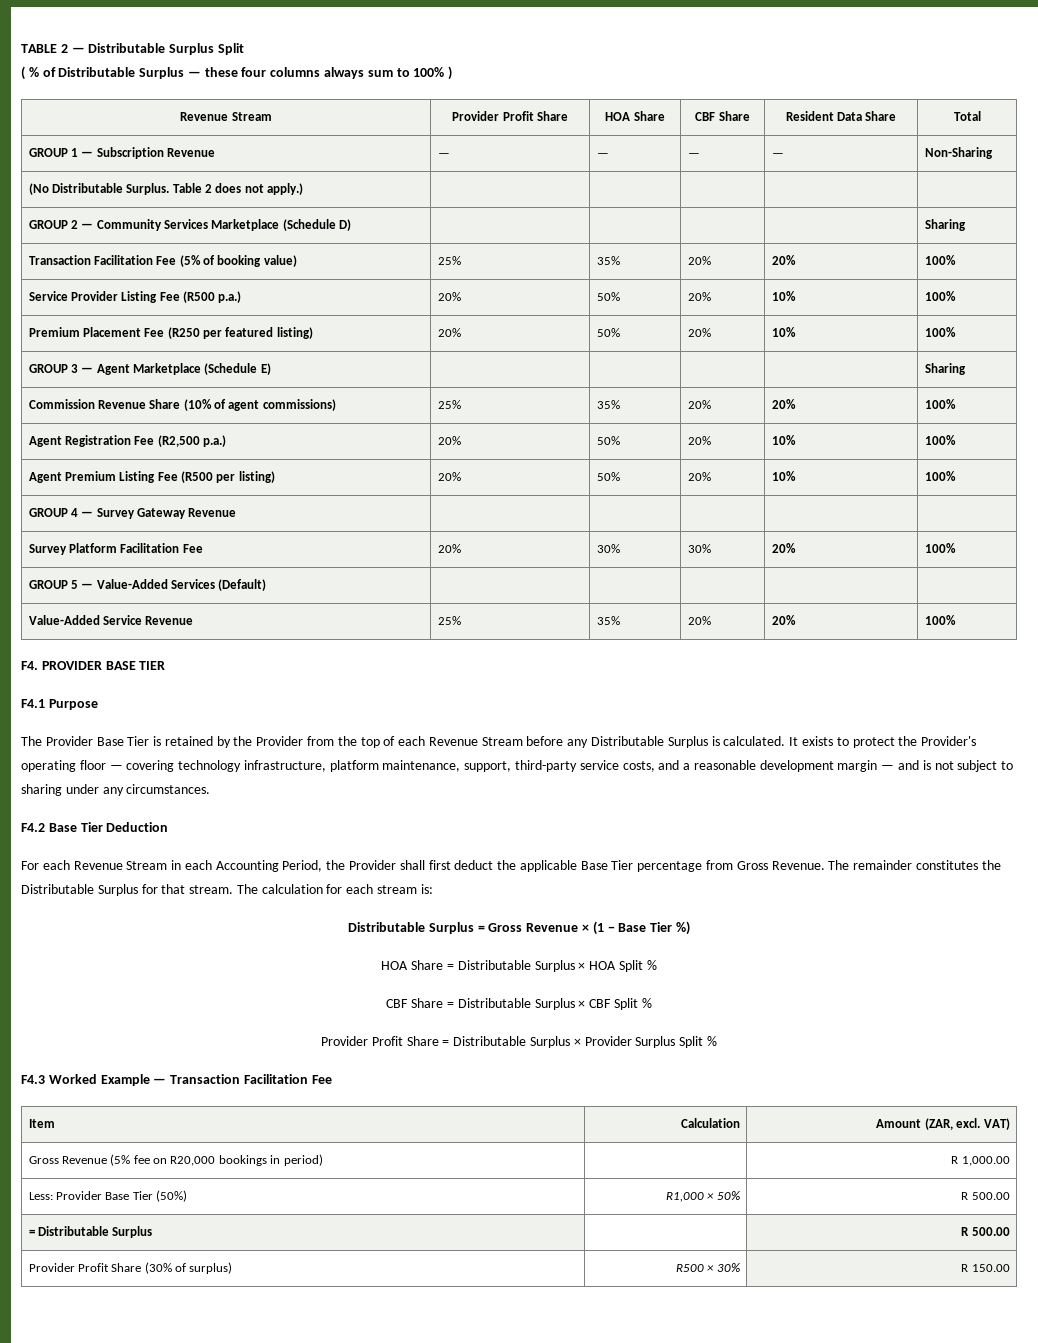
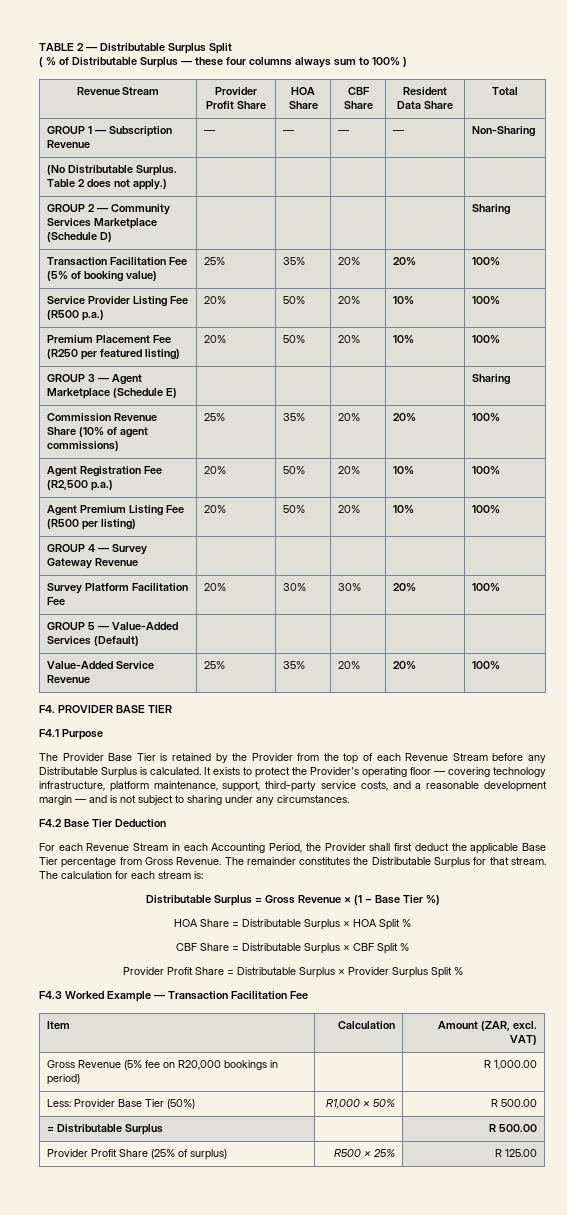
- Provider Profit Share (30% of surplus) | R500 × 30% | R 150.00
+ Provider Profit Share (25% of surplus) | R500 × 25% | R 125.00

